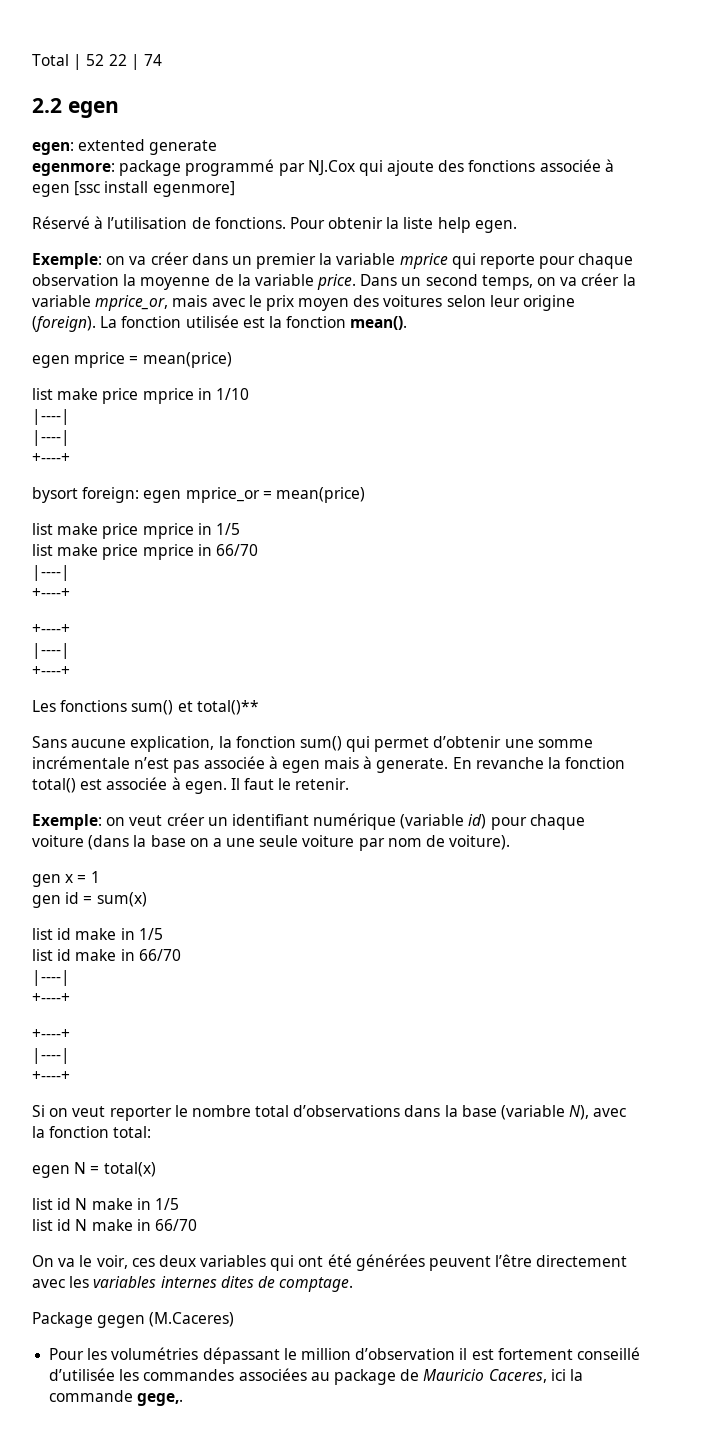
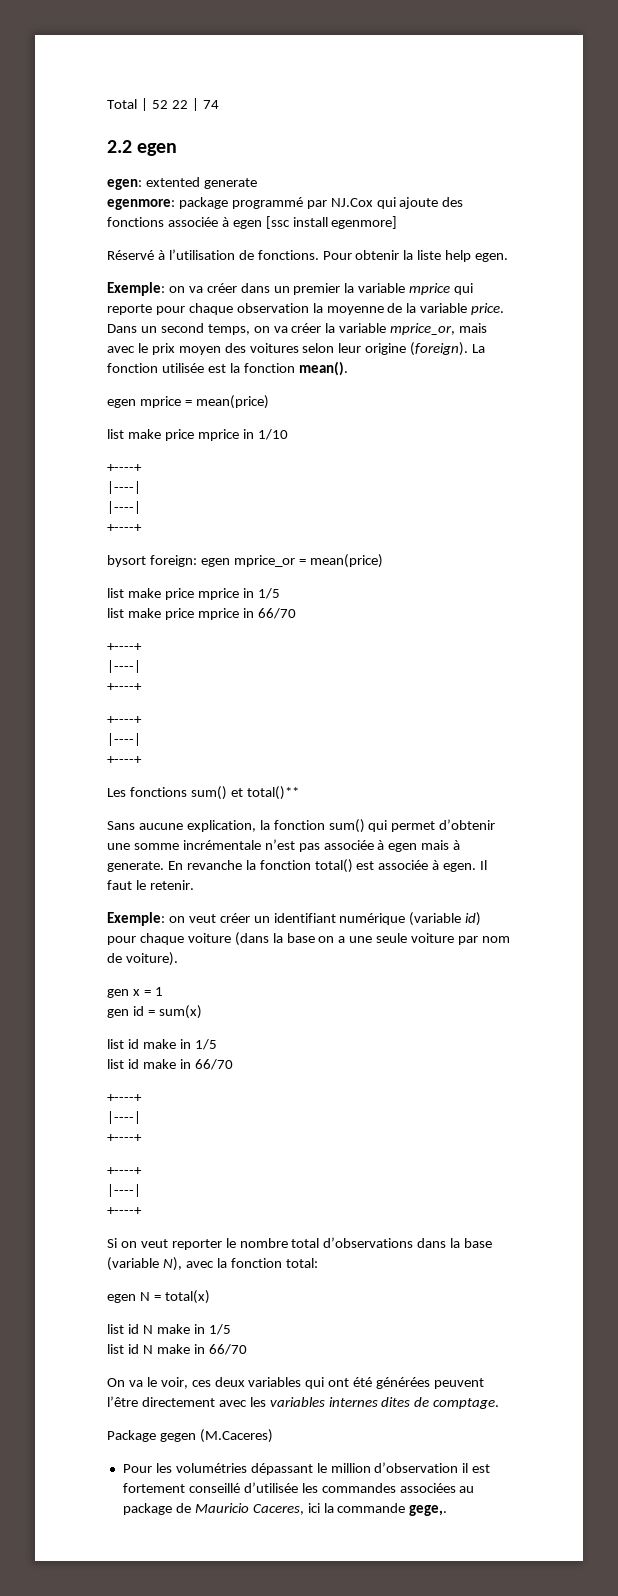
  list make price mprice in 1/10
+ +----+
  list make price mprice in 66/70
+ +----+
  list id make in 66/70
+ +----+

